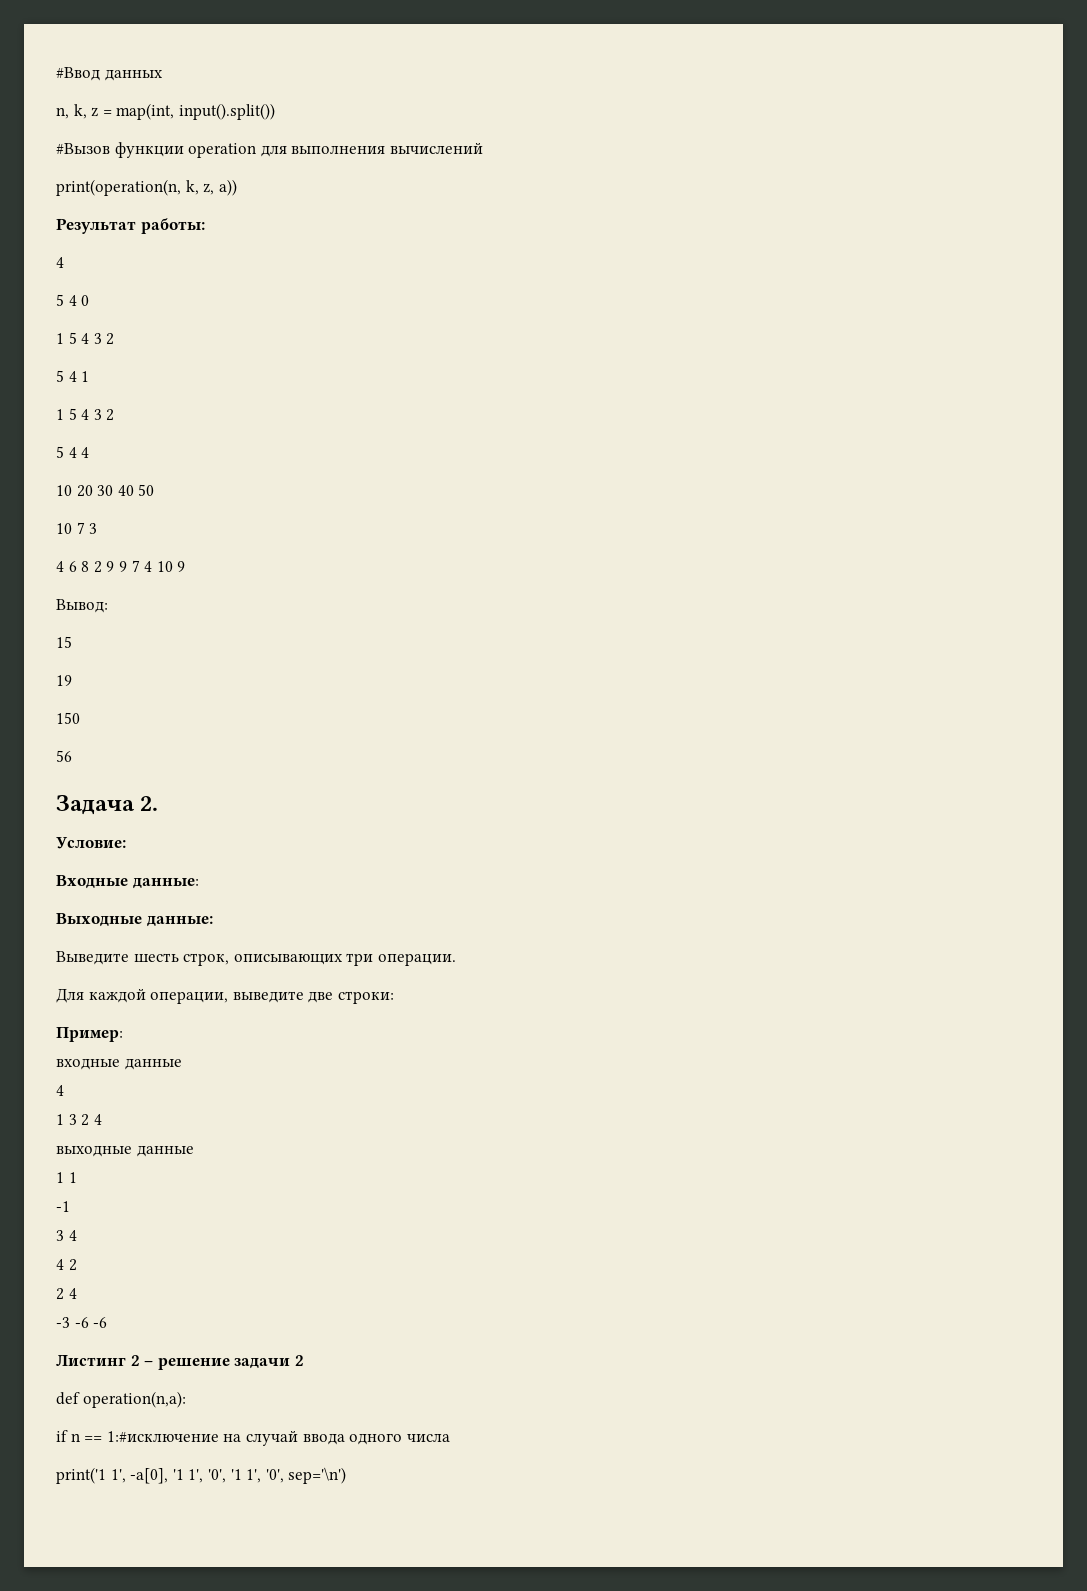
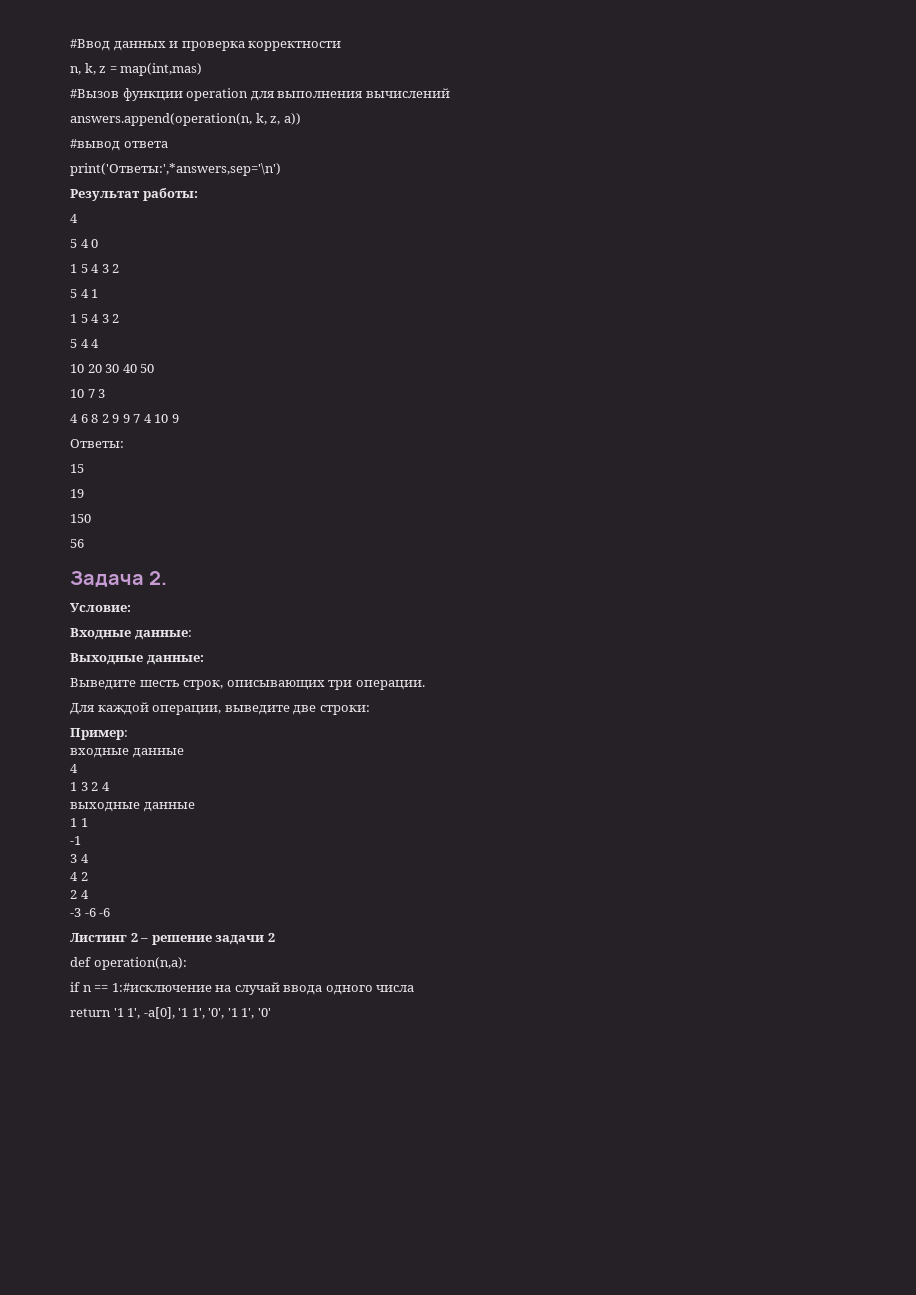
- #Ввод данных
+ #Ввод данных и проверка корректности
- n, k, z = map(int, input().split())
+ n, k, z = map(int,mas)
- print(operation(n, k, z, a))
+ answers.append(operation(n, k, z, a))
+ #вывод ответа
+ print('Ответы:',*answers,sep='\n')
- Вывод:
+ Ответы:
- print('1 1', -a[0], '1 1', '0', '1 1', '0', sep='\n')
+ return '1 1', -a[0], '1 1', '0', '1 1', '0'

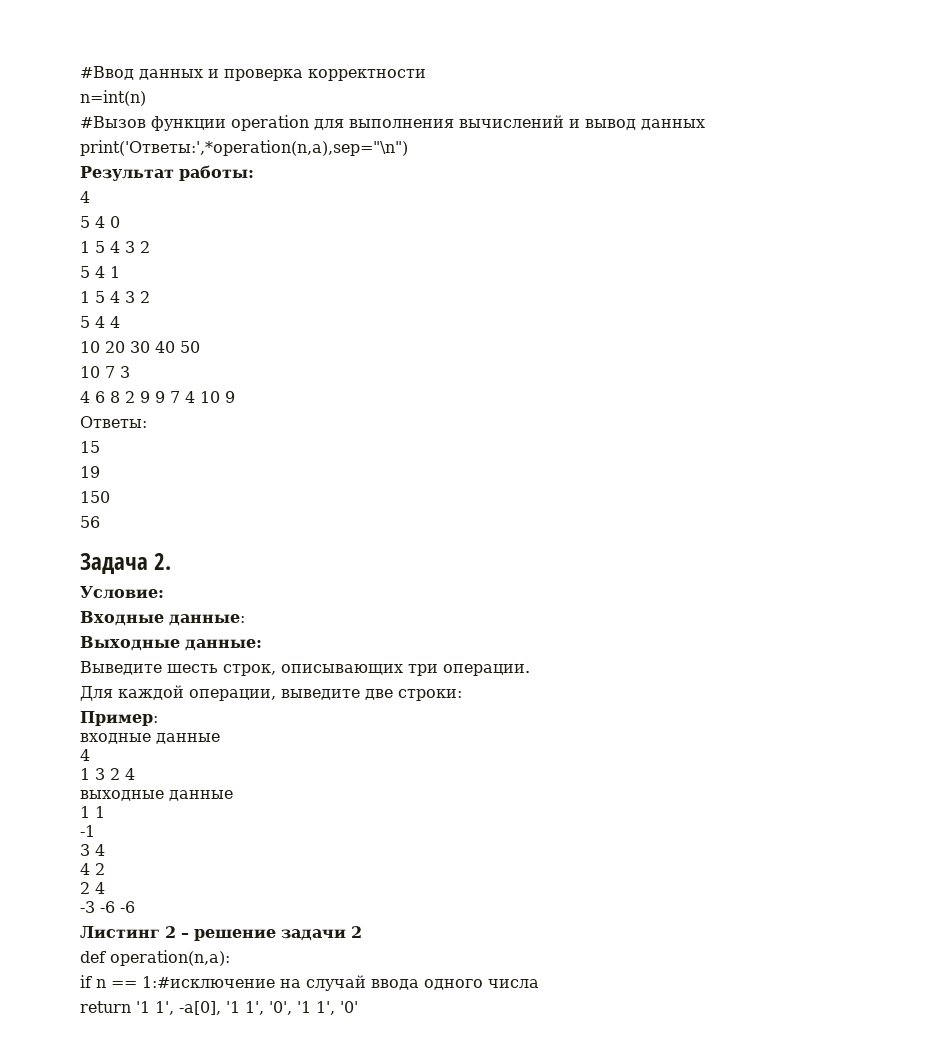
- n, k, z = map(int,mas)
+ n=int(n)
- #Вызов функции operation для выполнения вычислений
- answers.append(operation(n, k, z, a))
- #вывод ответа
- print('Ответы:',*answers,sep='\n')
+ #Вызов функции operation для выполнения вычислений и вывод данных
+ print('Ответы:',*operation(n,a),sep="\n")

